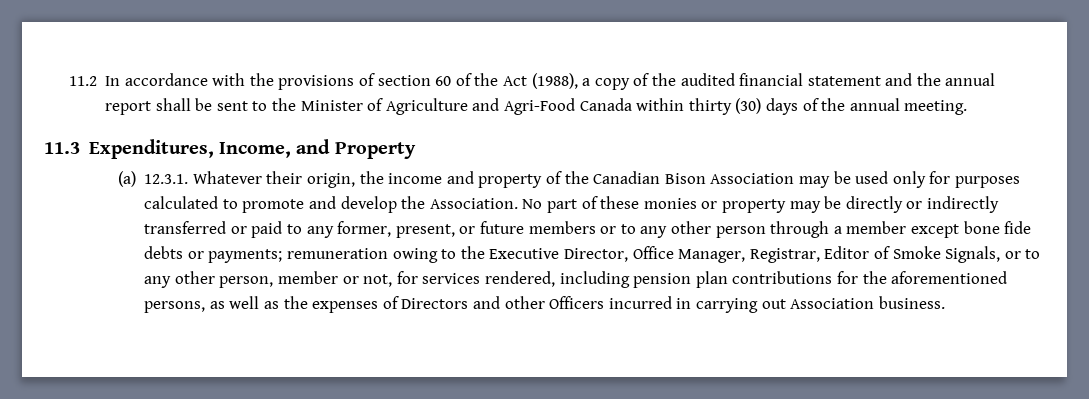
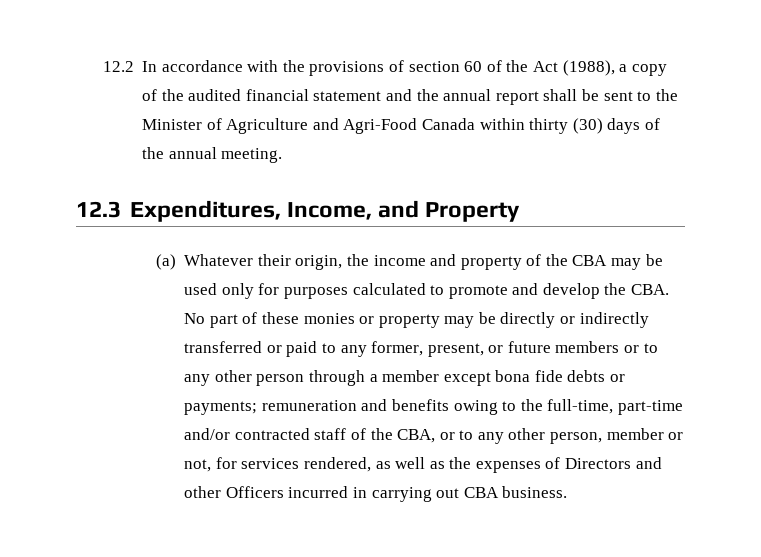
- 11.2 In accordance with the provisions of section 60 of the Act (1988), a copy of the audited financial statement and the annual report shall be sent to the Minister of Agriculture and Agri-Food Canada within thirty (30) days of the annual meeting.
+ 12.2 In accordance with the provisions of section 60 of the Act (1988), a copy of the audited financial statement and the annual report shall be sent to the Minister of Agriculture and Agri-Food Canada within thirty (30) days of the annual meeting.
- 11.3 Expenditures, Income, and Property
+ 12.3 Expenditures, Income, and Property
- (a) 12.3.1. Whatever their origin, the income and property of the Canadian Bison Association may be used only for purposes calculated to promote and develop the Association. No part of these monies or property may be directly or indirectly transferred or paid to any former, present, or future members or to any other person through a member except bone fide debts or payments;
+ (a) Whatever their origin, the income and property of the CBA may be used only for purposes calculated to promote and develop the CBA. No part of these monies or property may be directly or indirectly transferred or paid to any former, present, or future members or to any other person through a member except bona fide debts or payments;
- remuneration owing to the Executive Director, Office Manager, Registrar, Editor of Smoke Signals, or to any other person, member or not, for services rendered, including pension plan contributions for the aforementioned persons, as well as the expenses of Directors and other Officers incurred in carrying out Association business.
+ remuneration and benefits owing to the full-time, part-time and/or contracted staff of the CBA, or to any other person, member or not, for services rendered, as well as the expenses of Directors and other Officers incurred in carrying out CBA business.

